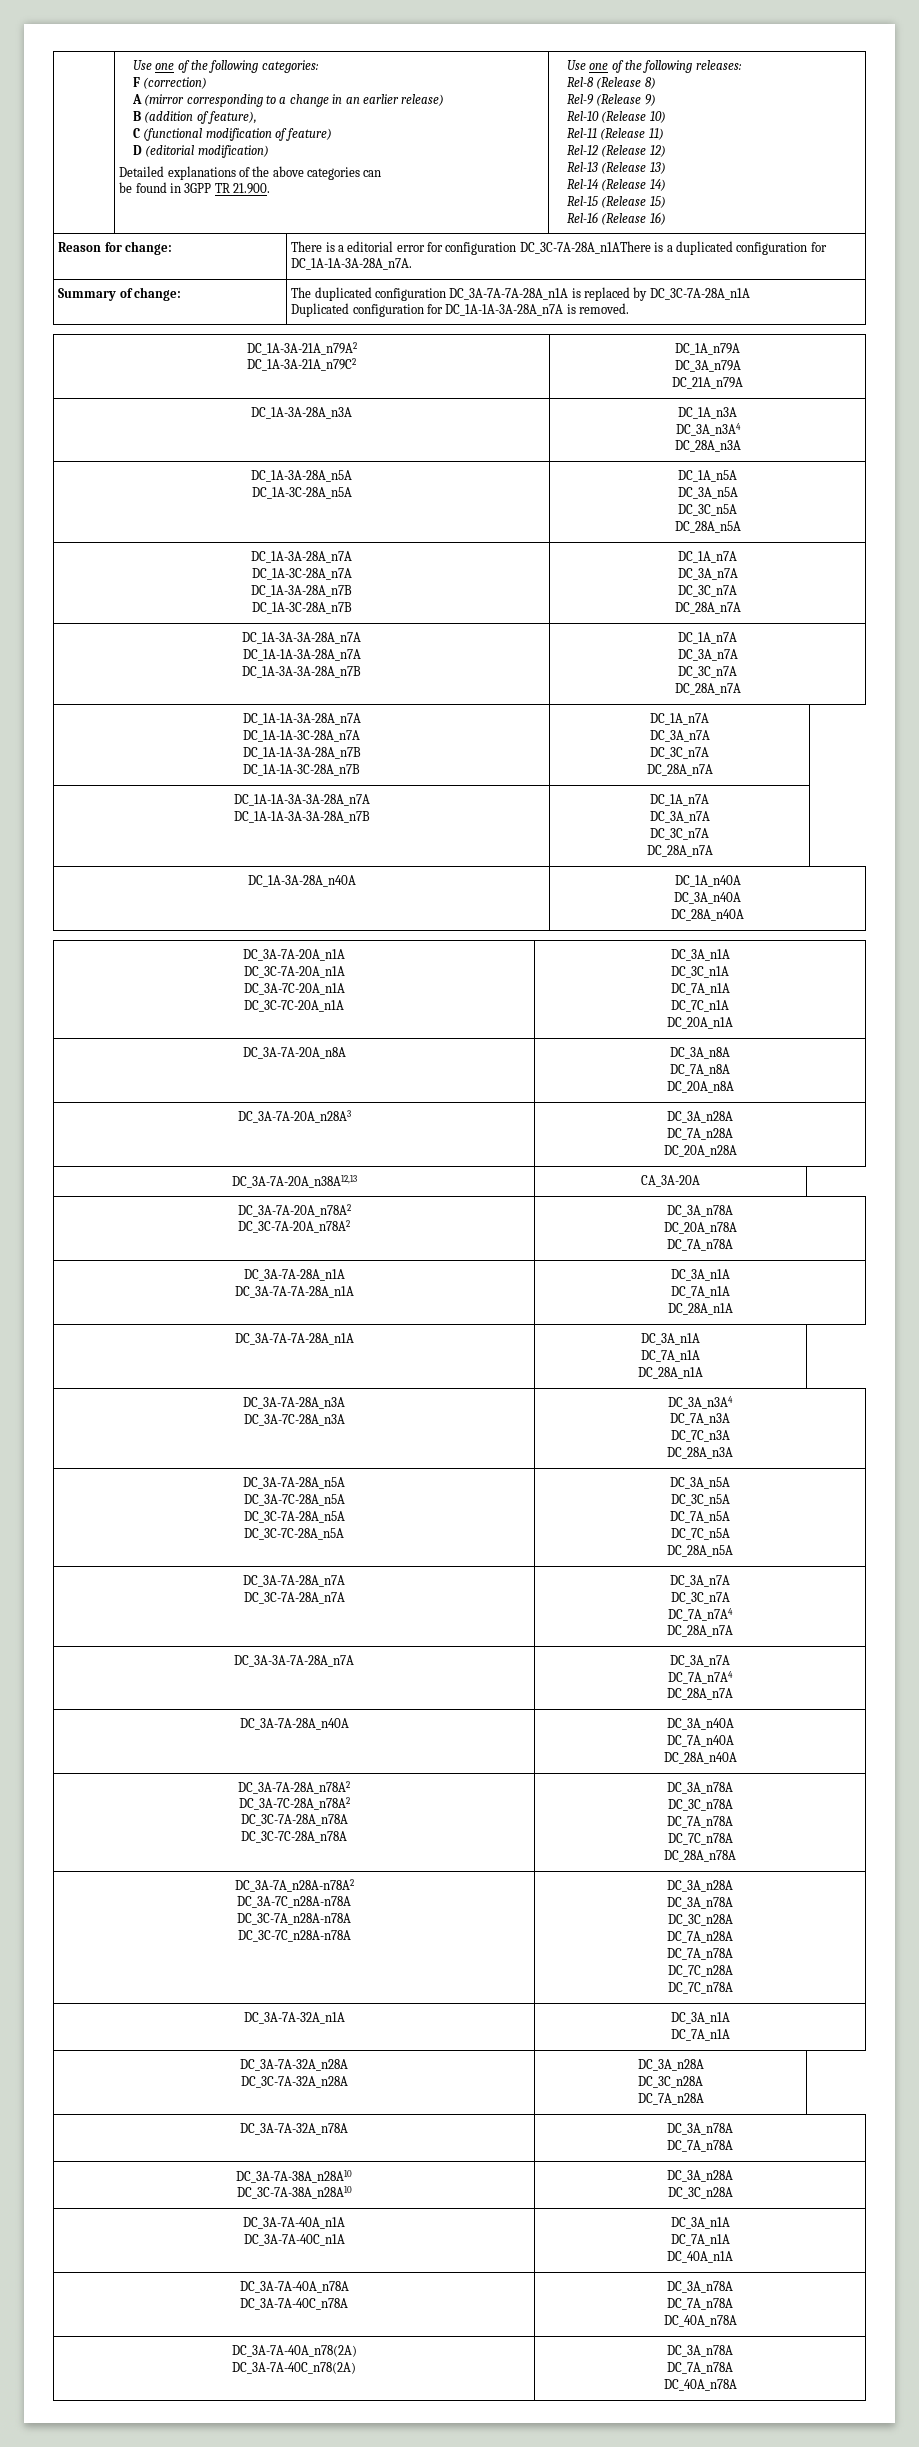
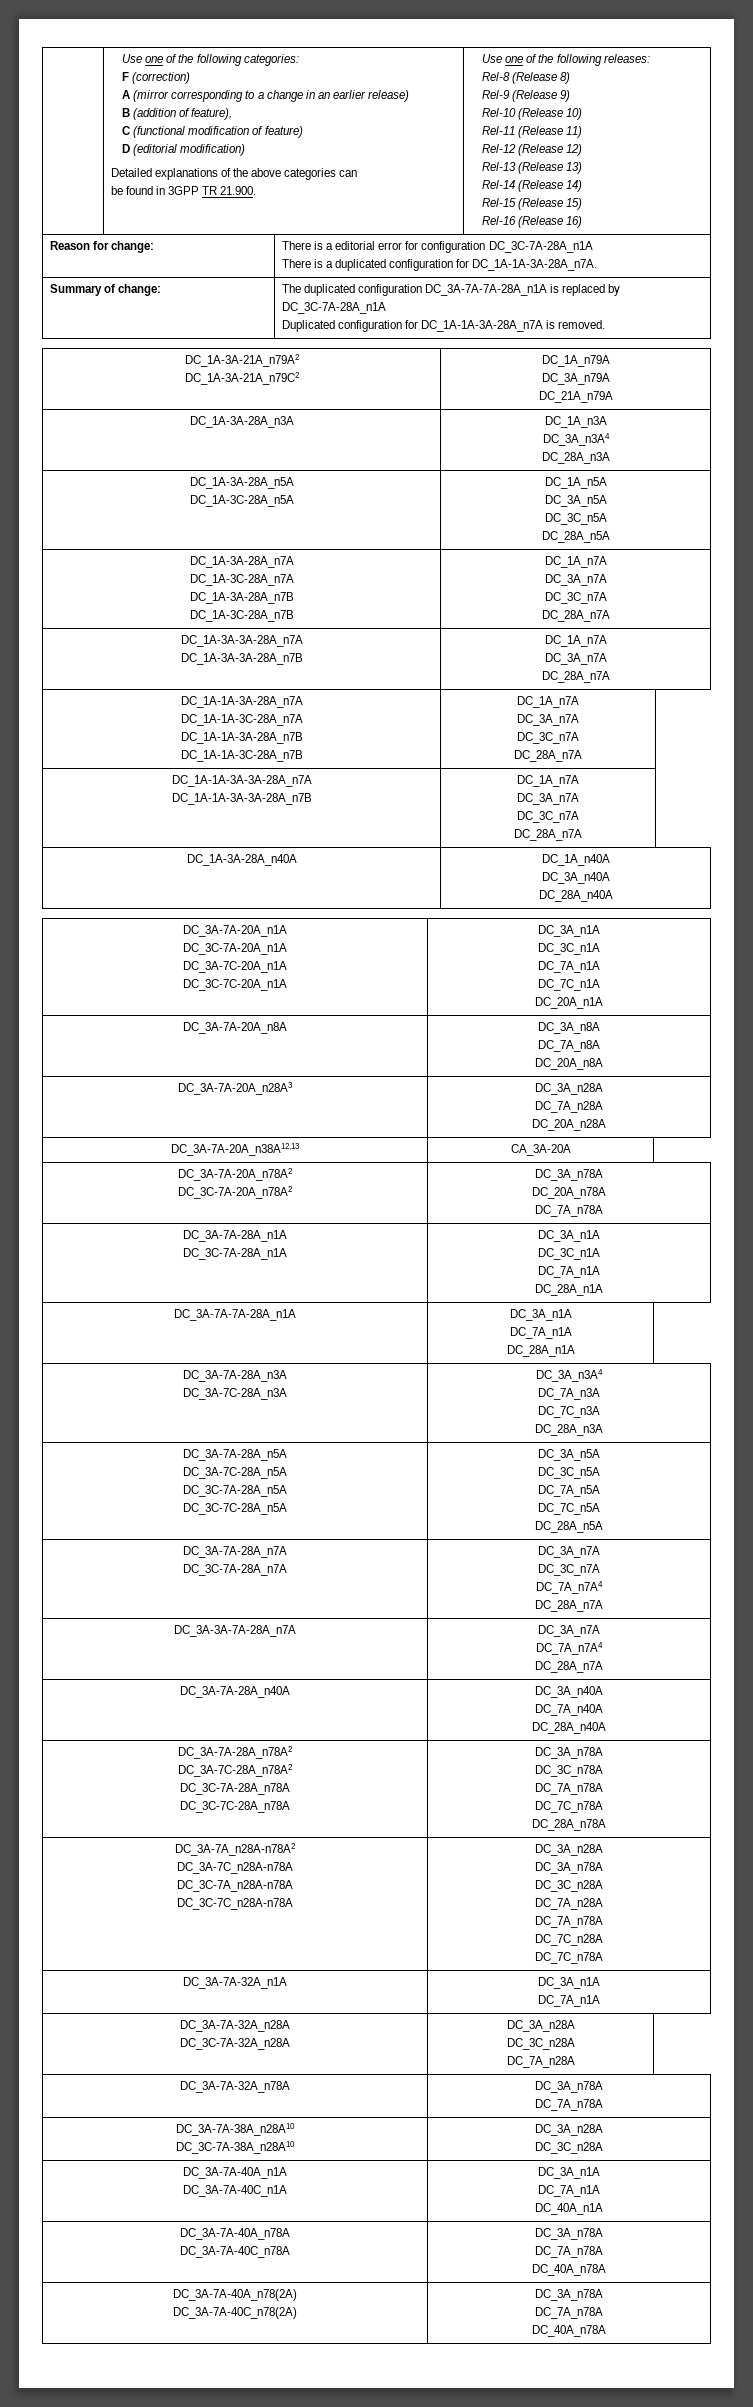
- Reason for change: | There is a editorial error for configuration DC_3C-7A-28A_n1AThere is a duplicated configuration for DC_1A-1A-3A-28A_n7A.
+ Reason for change: | There is a editorial error for configuration DC_3C-7A-28A_n1A
+ There is a duplicated configuration for DC_1A-1A-3A-28A_n7A.
  DC_1A-3A-3A-28A_n7A
- DC_1A-1A-3A-28A_n7A
  DC_1A-3A-3A-28A_n7B | DC_1A_n7A
  DC_3A_n7A
- DC_3C_n7A
  DC_3A-7A-28A_n1A
- DC_3A-7A-7A-28A_n1A | DC_3A_n1A
+ DC_3C-7A-28A_n1A | DC_3A_n1A
+ DC_3C_n1A

